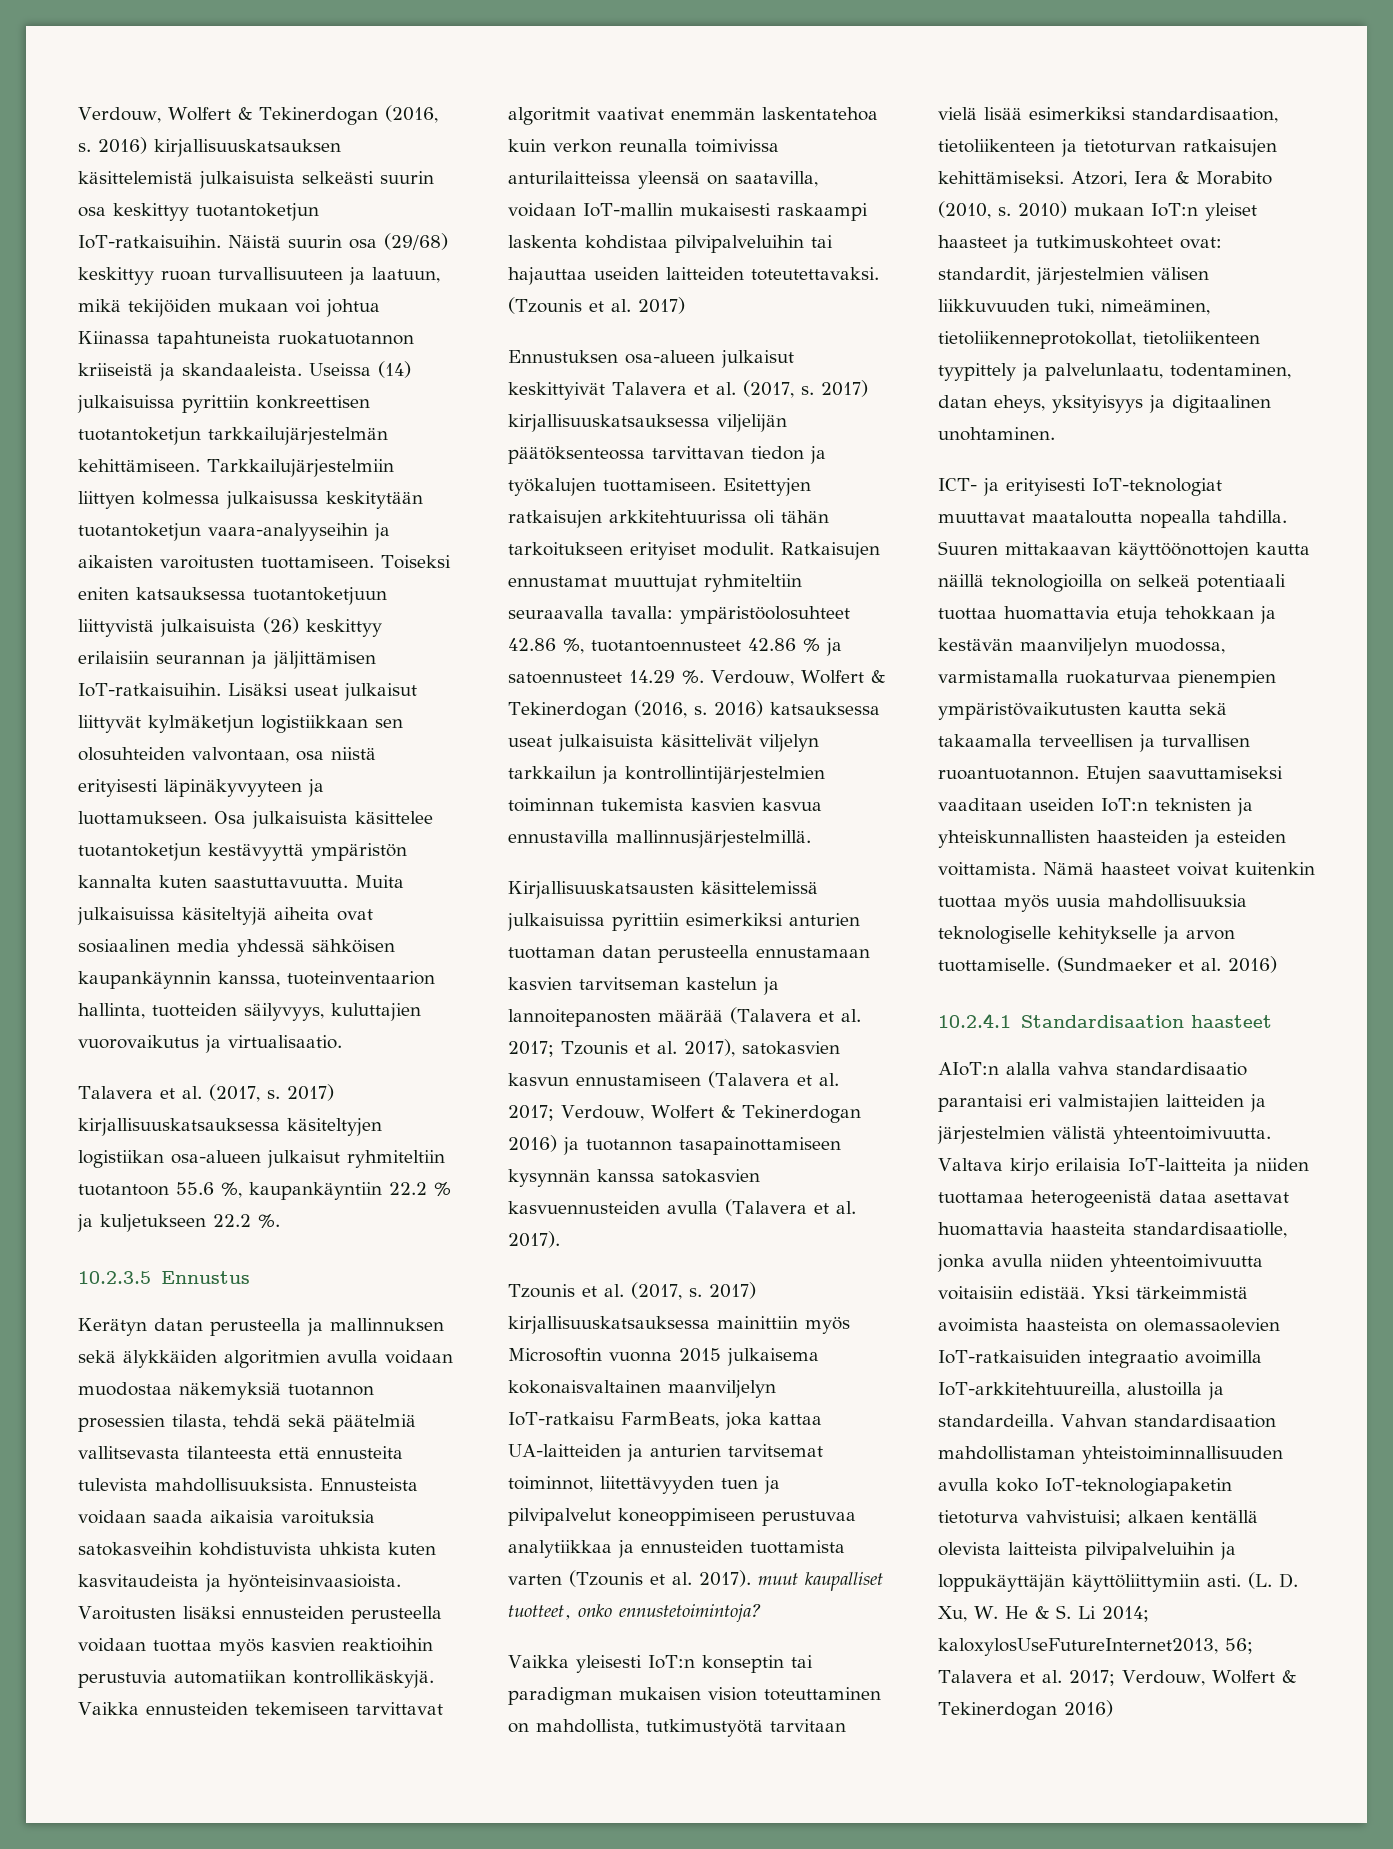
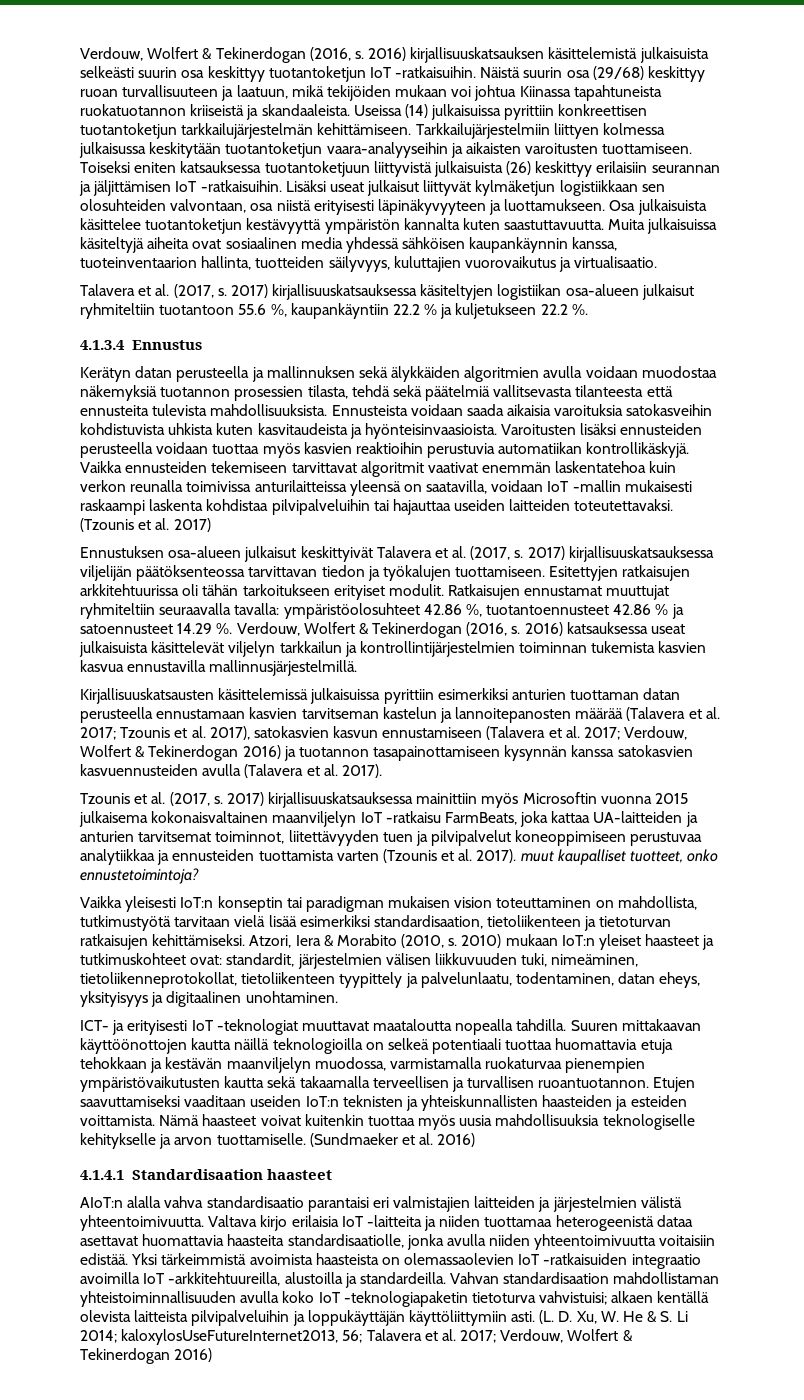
- 2016) kirjallisuuskatsauksen käsittelemistä julkaisuista selkeästi suurin osa keskittyy tuotantoketjun IoT-ratkaisuihin.
+ 2016) kirjallisuuskatsauksen käsittelemistä julkaisuista selkeästi suurin osa keskittyy tuotantoketjun IoT -ratkaisuihin.
- Toiseksi eniten katsauksessa tuotantoketjuun liittyvistä julkaisuista (26) keskittyy erilaisiin seurannan ja jäljittämisen IoT-ratkaisuihin.
+ Toiseksi eniten katsauksessa tuotantoketjuun liittyvistä julkaisuista (26) keskittyy erilaisiin seurannan ja jäljittämisen IoT -ratkaisuihin.
- 10.2.3.5 Ennustus
+ 4.1.3.4 Ennustus
- Vaikka ennusteiden tekemiseen tarvittavat algoritmit vaativat enemmän laskentatehoa kuin verkon reunalla toimivissa anturilaitteissa yleensä on saatavilla, voidaan IoT-mallin mukaisesti raskaampi laskenta kohdistaa pilvipalveluihin tai hajauttaa useiden laitteiden toteutettavaksi.
+ Vaikka ennusteiden tekemiseen tarvittavat algoritmit vaativat enemmän laskentatehoa kuin verkon reunalla toimivissa anturilaitteissa yleensä on saatavilla, voidaan IoT -mallin mukaisesti raskaampi laskenta kohdistaa pilvipalveluihin tai hajauttaa useiden laitteiden toteutettavaksi.
- 2016) katsauksessa useat julkaisuista käsittelivät viljelyn tarkkailun ja kontrollintijärjestelmien toiminnan tukemista kasvien kasvua ennustavilla mallinnusjärjestelmillä.
+ 2016) katsauksessa useat julkaisuista käsittelevät viljelyn tarkkailun ja kontrollintijärjestelmien toiminnan tukemista kasvien kasvua ennustavilla mallinnusjärjestelmillä.
- 2017) kirjallisuuskatsauksessa mainittiin myös Microsoftin vuonna 2015 julkaisema kokonaisvaltainen maanviljelyn IoT-ratkaisu FarmBeats, joka kattaa UA-laitteiden ja anturien tarvitsemat toiminnot, liitettävyyden tuen ja pilvipalvelut koneoppimiseen perustuvaa analytiikkaa ja ennusteiden tuottamista varten (Tzounis et al. 2017). muut kaupalliset tuotteet, onko ennustetoimintoja?
+ 2017) kirjallisuuskatsauksessa mainittiin myös Microsoftin vuonna 2015 julkaisema kokonaisvaltainen maanviljelyn IoT -ratkaisu FarmBeats, joka kattaa UA-laitteiden ja anturien tarvitsemat toiminnot, liitettävyyden tuen ja pilvipalvelut koneoppimiseen perustuvaa analytiikkaa ja ennusteiden tuottamista varten (Tzounis et al. 2017). muut kaupalliset tuotteet, onko ennustetoimintoja?
- ICT- ja erityisesti IoT-teknologiat muuttavat maataloutta nopealla tahdilla.
+ ICT- ja erityisesti IoT -teknologiat muuttavat maataloutta nopealla tahdilla.
- 10.2.4.1 Standardisaation haasteet
+ 4.1.4.1 Standardisaation haasteet
- Valtava kirjo erilaisia IoT-laitteita ja niiden tuottamaa heterogeenistä dataa asettavat huomattavia haasteita standardisaatiolle, jonka avulla niiden yhteentoimivuutta voitaisiin edistää.
+ Valtava kirjo erilaisia IoT -laitteita ja niiden tuottamaa heterogeenistä dataa asettavat huomattavia haasteita standardisaatiolle, jonka avulla niiden yhteentoimivuutta voitaisiin edistää.
- Yksi tärkeimmistä avoimista haasteista on olemassaolevien IoT-ratkaisuiden integraatio avoimilla IoT-arkkitehtuureilla, alustoilla ja standardeilla.
+ Yksi tärkeimmistä avoimista haasteista on olemassaolevien IoT -ratkaisuiden integraatio avoimilla IoT -arkkitehtuureilla, alustoilla ja standardeilla.
- Vahvan standardisaation mahdollistaman yhteistoiminnallisuuden avulla koko IoT-teknologiapaketin tietoturva vahvistuisi; alkaen kentällä olevista laitteista pilvipalveluihin ja loppukäyttäjän käyttöliittymiin asti.
+ Vahvan standardisaation mahdollistaman yhteistoiminnallisuuden avulla koko IoT -teknologiapaketin tietoturva vahvistuisi; alkaen kentällä olevista laitteista pilvipalveluihin ja loppukäyttäjän käyttöliittymiin asti.

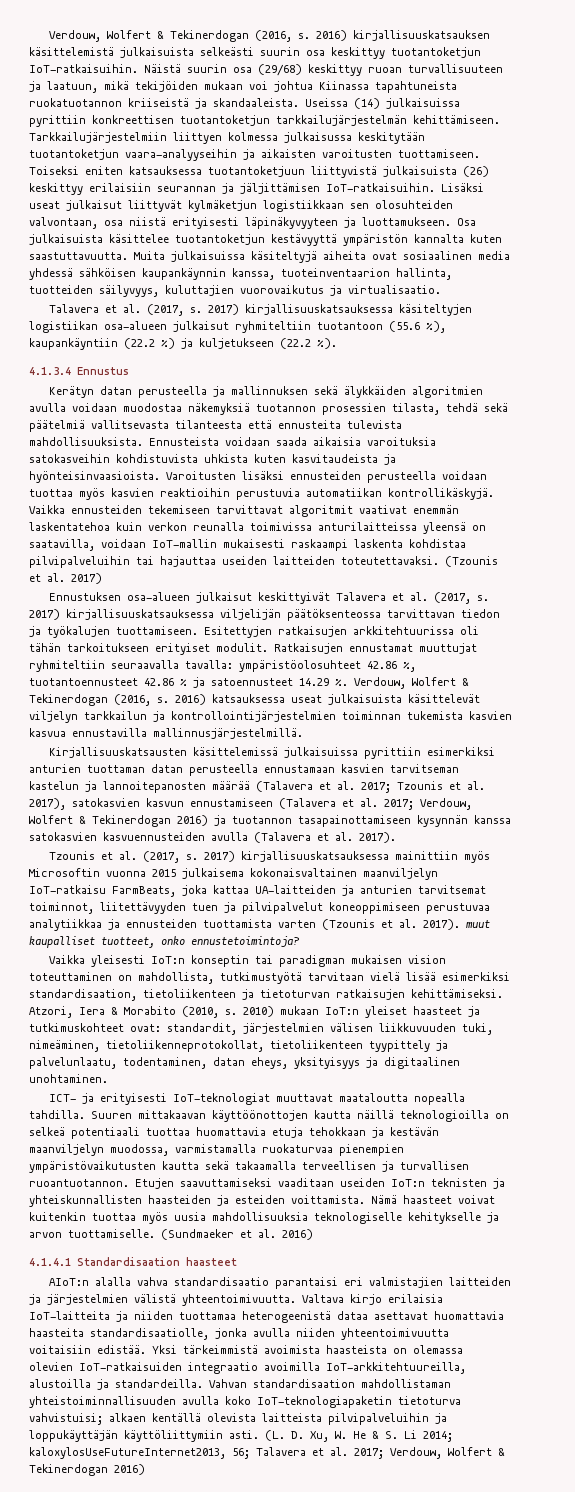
- 2016) kirjallisuuskatsauksen käsittelemistä julkaisuista selkeästi suurin osa keskittyy tuotantoketjun IoT -ratkaisuihin.
+ 2016) kirjallisuuskatsauksen käsittelemistä julkaisuista selkeästi suurin osa keskittyy tuotantoketjun IoT-ratkaisuihin.
- Toiseksi eniten katsauksessa tuotantoketjuun liittyvistä julkaisuista (26) keskittyy erilaisiin seurannan ja jäljittämisen IoT -ratkaisuihin.
+ Toiseksi eniten katsauksessa tuotantoketjuun liittyvistä julkaisuista (26) keskittyy erilaisiin seurannan ja jäljittämisen IoT-ratkaisuihin.
- 2017) kirjallisuuskatsauksessa käsiteltyjen logistiikan osa-alueen julkaisut ryhmiteltiin tuotantoon 55.6 %, kaupankäyntiin 22.2 % ja kuljetukseen 22.2 %.
+ 2017) kirjallisuuskatsauksessa käsiteltyjen logistiikan osa-alueen julkaisut ryhmiteltiin tuotantoon (55.6 %), kaupankäyntiin (22.2 %) ja kuljetukseen (22.2 %).
- Vaikka ennusteiden tekemiseen tarvittavat algoritmit vaativat enemmän laskentatehoa kuin verkon reunalla toimivissa anturilaitteissa yleensä on saatavilla, voidaan IoT -mallin mukaisesti raskaampi laskenta kohdistaa pilvipalveluihin tai hajauttaa useiden laitteiden toteutettavaksi.
+ Vaikka ennusteiden tekemiseen tarvittavat algoritmit vaativat enemmän laskentatehoa kuin verkon reunalla toimivissa anturilaitteissa yleensä on saatavilla, voidaan IoT-mallin mukaisesti raskaampi laskenta kohdistaa pilvipalveluihin tai hajauttaa useiden laitteiden toteutettavaksi.
- 2016) katsauksessa useat julkaisuista käsittelevät viljelyn tarkkailun ja kontrollintijärjestelmien toiminnan tukemista kasvien kasvua ennustavilla mallinnusjärjestelmillä.
+ 2016) katsauksessa useat julkaisuista käsittelevät viljelyn tarkkailun ja kontrollointijärjestelmien toiminnan tukemista kasvien kasvua ennustavilla mallinnusjärjestelmillä.
- 2017) kirjallisuuskatsauksessa mainittiin myös Microsoftin vuonna 2015 julkaisema kokonaisvaltainen maanviljelyn IoT -ratkaisu FarmBeats, joka kattaa UA-laitteiden ja anturien tarvitsemat toiminnot, liitettävyyden tuen ja pilvipalvelut koneoppimiseen perustuvaa analytiikkaa ja ennusteiden tuottamista varten (Tzounis et al. 2017). muut kaupalliset tuotteet, onko ennustetoimintoja?
+ 2017) kirjallisuuskatsauksessa mainittiin myös Microsoftin vuonna 2015 julkaisema kokonaisvaltainen maanviljelyn IoT-ratkaisu FarmBeats, joka kattaa UA-laitteiden ja anturien tarvitsemat toiminnot, liitettävyyden tuen ja pilvipalvelut koneoppimiseen perustuvaa analytiikkaa ja ennusteiden tuottamista varten (Tzounis et al. 2017). muut kaupalliset tuotteet, onko ennustetoimintoja?
- ICT- ja erityisesti IoT -teknologiat muuttavat maataloutta nopealla tahdilla.
+ ICT- ja erityisesti IoT-teknologiat muuttavat maataloutta nopealla tahdilla.
- Valtava kirjo erilaisia IoT -laitteita ja niiden tuottamaa heterogeenistä dataa asettavat huomattavia haasteita standardisaatiolle, jonka avulla niiden yhteentoimivuutta voitaisiin edistää.
+ Valtava kirjo erilaisia IoT-laitteita ja niiden tuottamaa heterogeenistä dataa asettavat huomattavia haasteita standardisaatiolle, jonka avulla niiden yhteentoimivuutta voitaisiin edistää.
- Yksi tärkeimmistä avoimista haasteista on olemassaolevien IoT -ratkaisuiden integraatio avoimilla IoT -arkkitehtuureilla, alustoilla ja standardeilla.
+ Yksi tärkeimmistä avoimista haasteista on olemassa olevien IoT-ratkaisuiden integraatio avoimilla IoT-arkkitehtuureilla, alustoilla ja standardeilla.
- Vahvan standardisaation mahdollistaman yhteistoiminnallisuuden avulla koko IoT -teknologiapaketin tietoturva vahvistuisi; alkaen kentällä olevista laitteista pilvipalveluihin ja loppukäyttäjän käyttöliittymiin asti.
+ Vahvan standardisaation mahdollistaman yhteistoiminnallisuuden avulla koko IoT-teknologiapaketin tietoturva vahvistuisi; alkaen kentällä olevista laitteista pilvipalveluihin ja loppukäyttäjän käyttöliittymiin asti.

